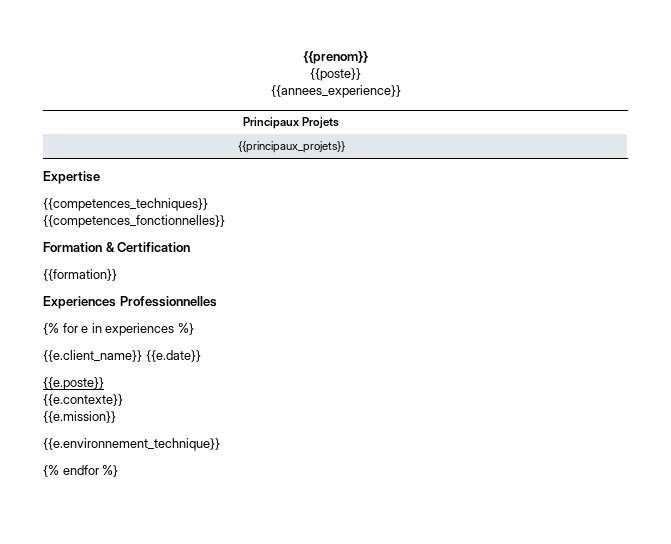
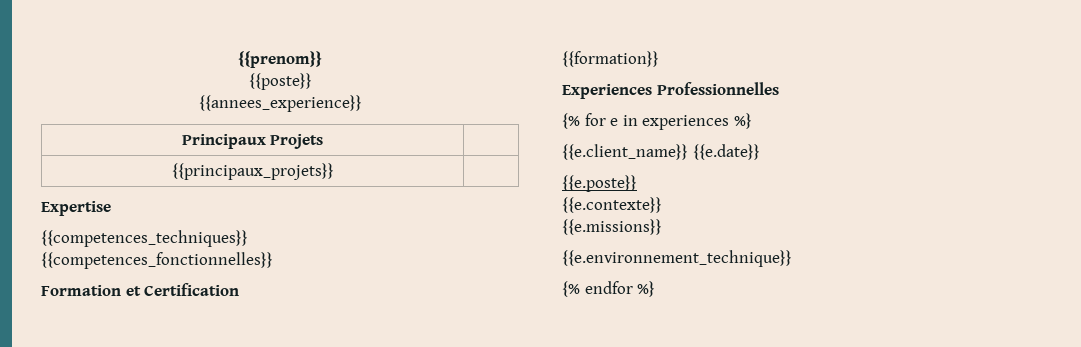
- Formation & Certification
+ Formation et Certification
- {{e.mission}}
+ {{e.missions}}

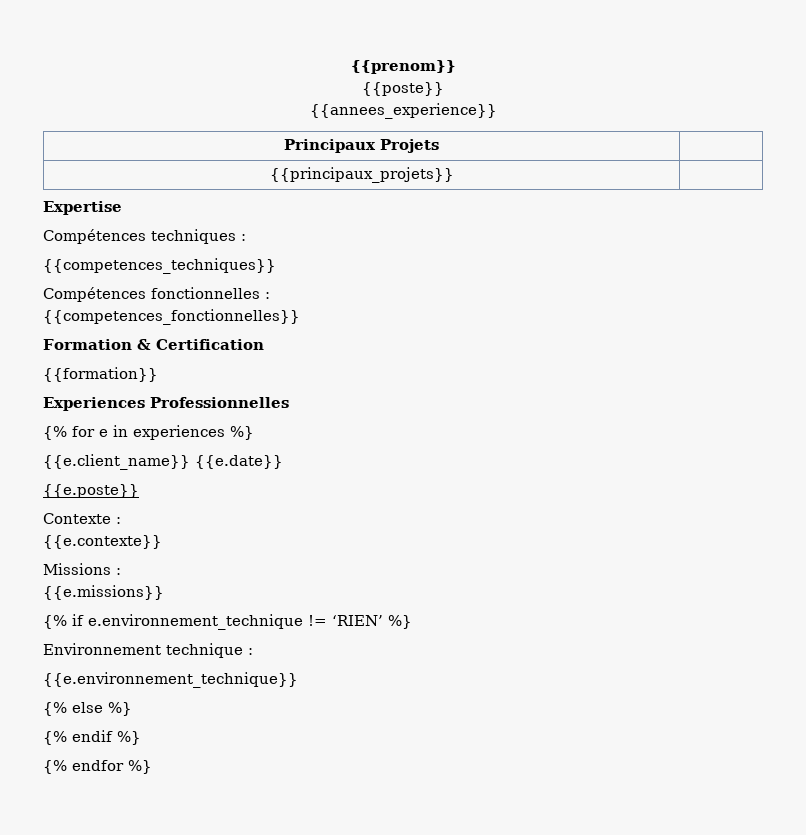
+ Compétences techniques :
  {{competences_techniques}}
+ Compétences fonctionnelles :
- Formation et Certification
+ Formation & Certification
+ Contexte :
+ Missions :
+ {% if e.environnement_technique != ‘RIEN’ %}
+ Environnement technique :
  {{e.environnement_technique}}
+ {% else %}
+ {% endif %}

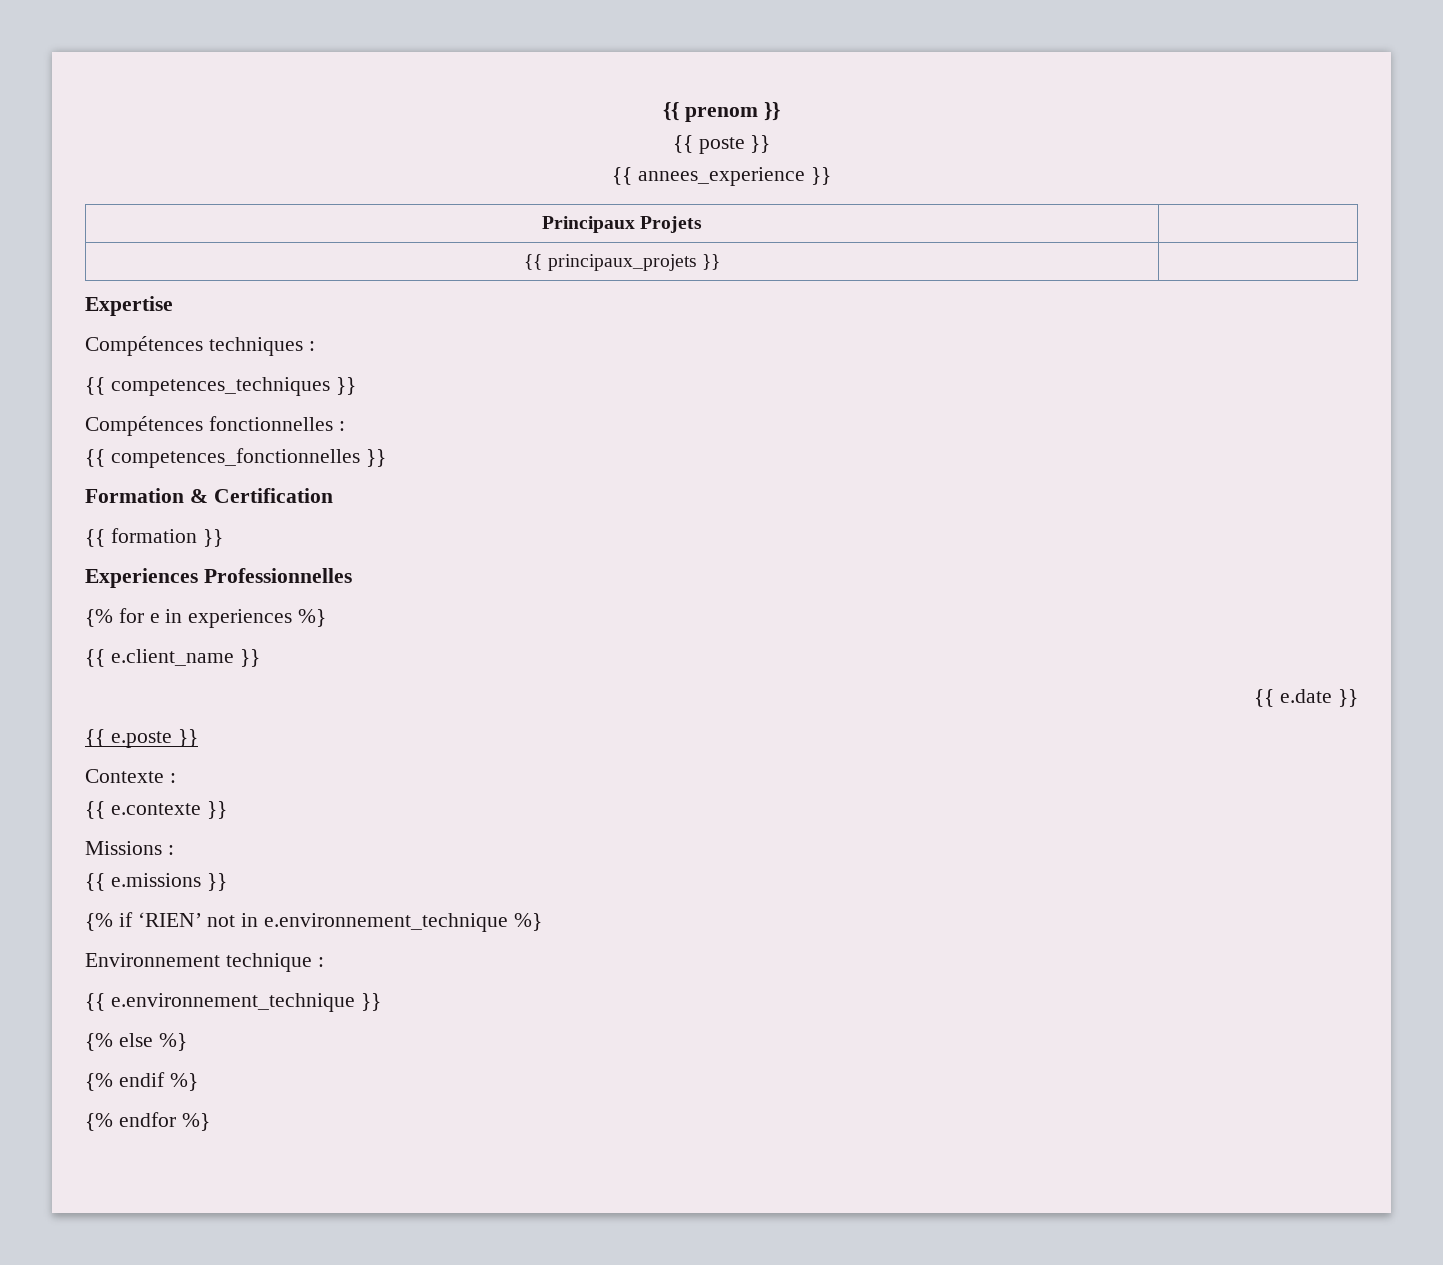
- {{prenom}}
- {{poste}}
- {{annees_experience}}
+ {{ prenom }}
+ {{ poste }}
+ {{ annees_experience }}
- {{principaux_projets}} |
+ {{ principaux_projets }} |
- {{competences_techniques}}
+ {{ competences_techniques }}
- {{competences_fonctionnelles}}
+ {{ competences_fonctionnelles }}
- {{formation}}
+ {{ formation }}
- {{e.client_name}} {{e.date}}
- {{e.poste}}
+ {{ e.client_name }}
+ {{ e.date }}
+ {{ e.poste }}
- {{e.contexte}}
+ {{ e.contexte }}
- {{e.missions}}
+ {{ e.missions }}
- {% if e.environnement_technique != ‘RIEN’ %}
+ {% if ‘RIEN’ not in e.environnement_technique %}
- {{e.environnement_technique}}
+ {{ e.environnement_technique }}

